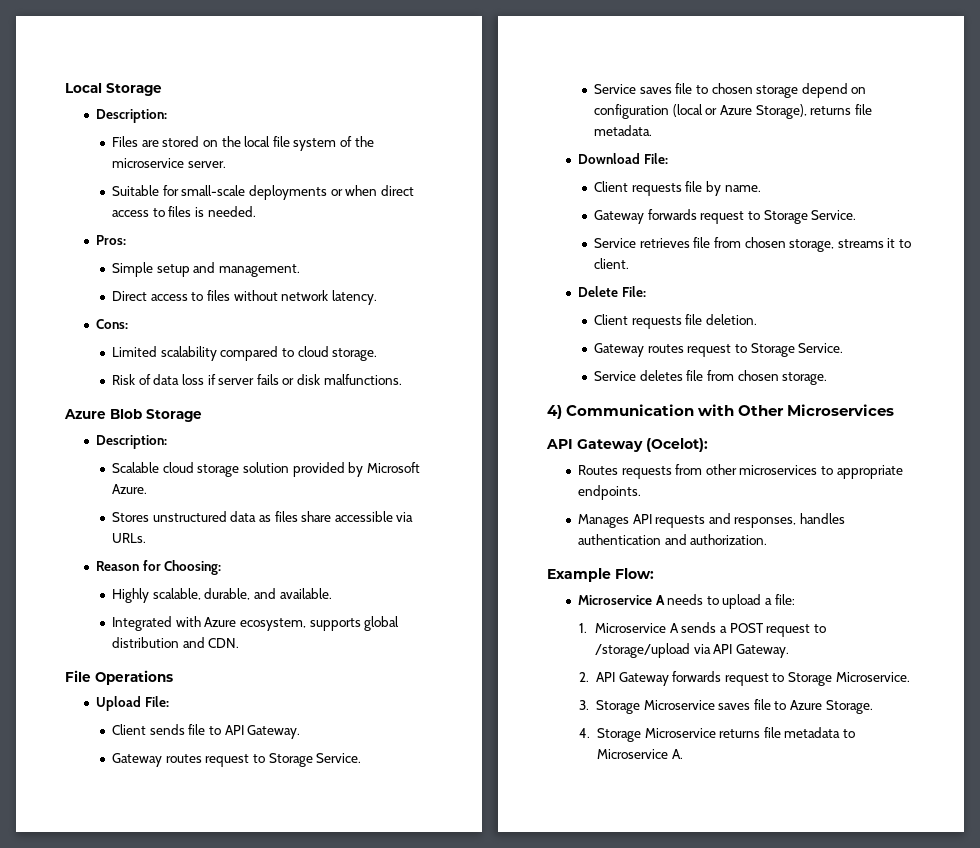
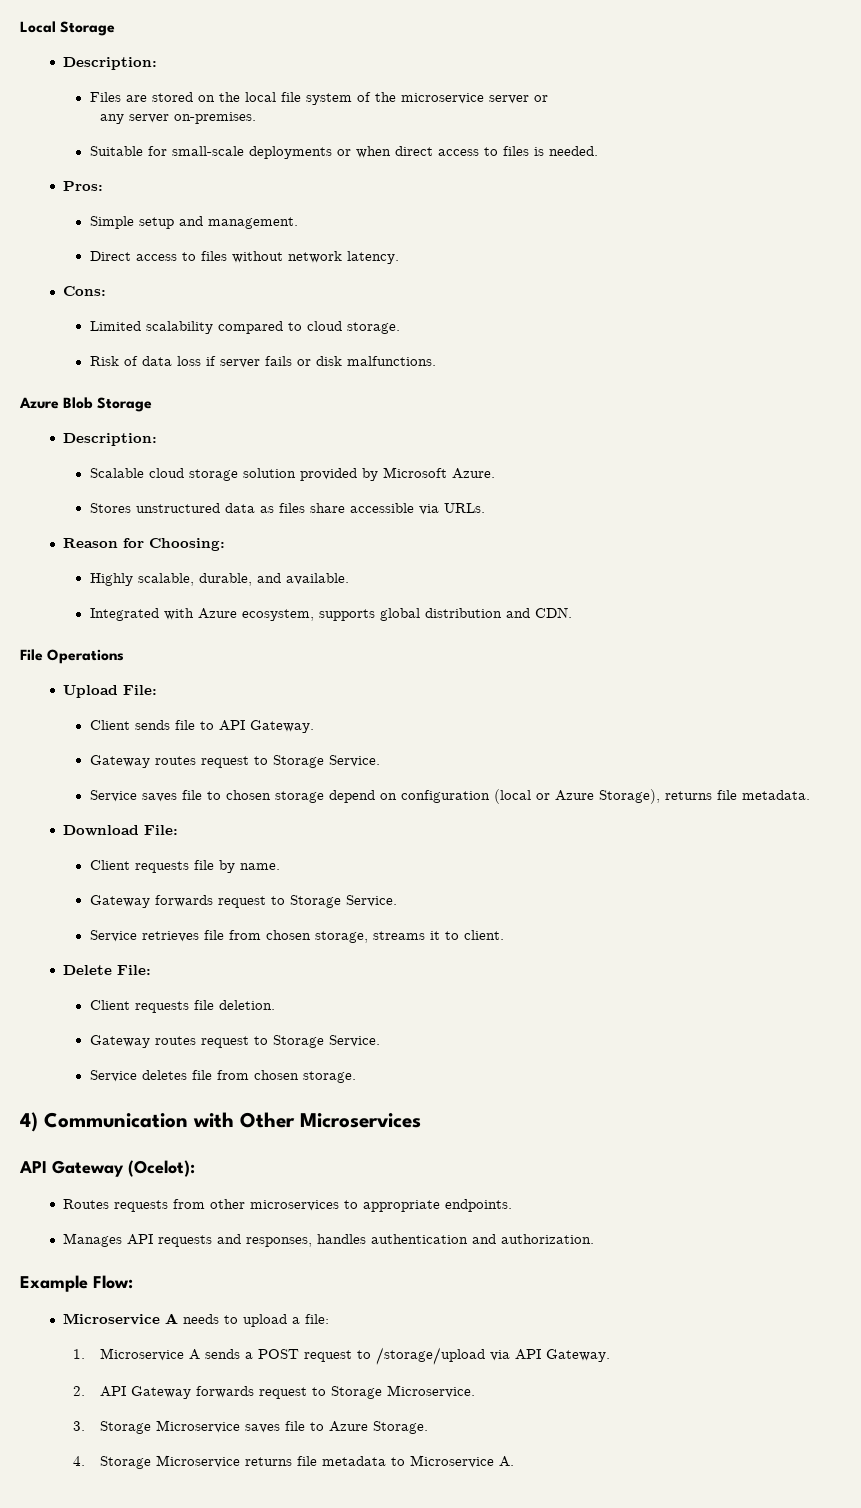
- Files are stored on the local file system of the microservice server.
+ Files are stored on the local file system of the microservice server or
+ any server on-premises.

